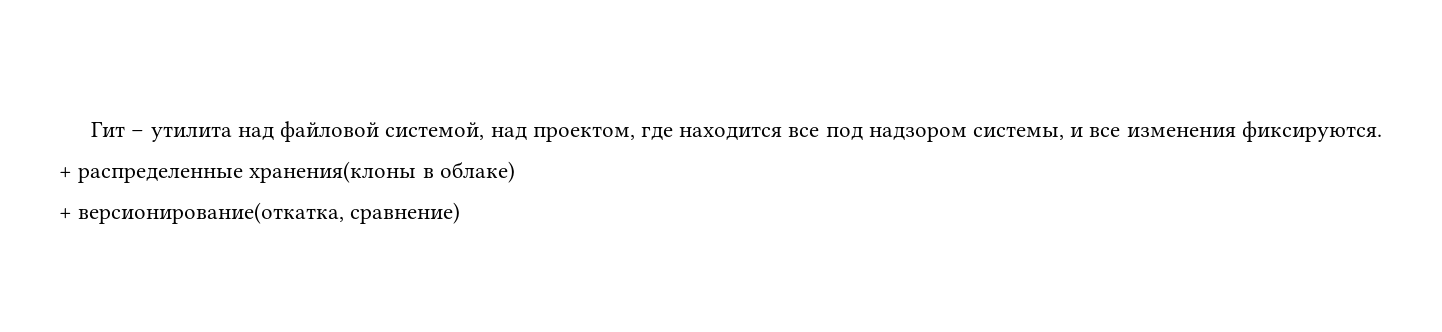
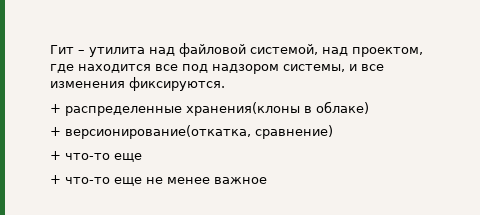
  + версионирование(откатка, сравнение)
+ + что-то еще
+ + что-то еще не менее важное

